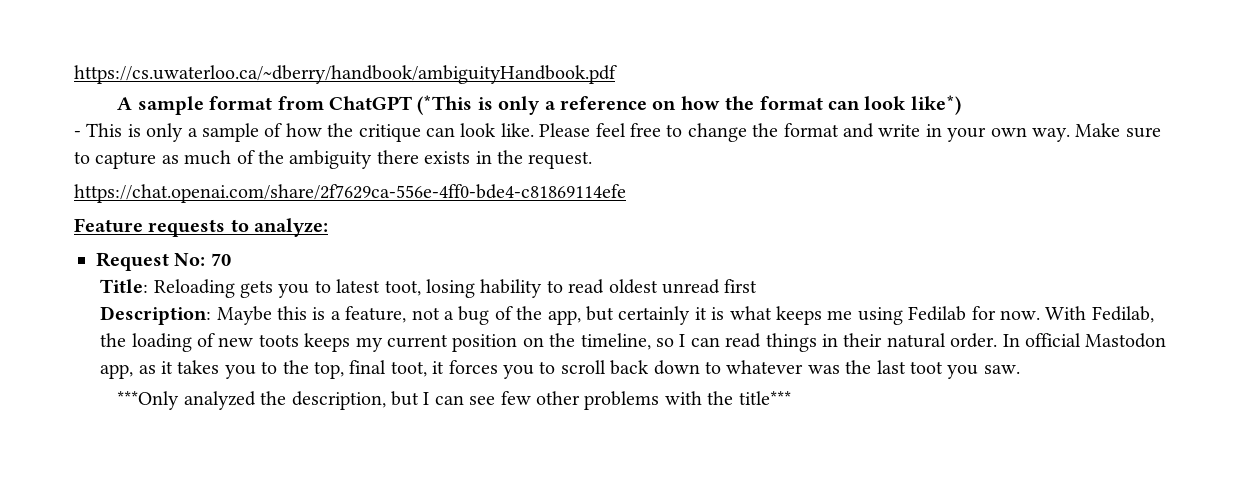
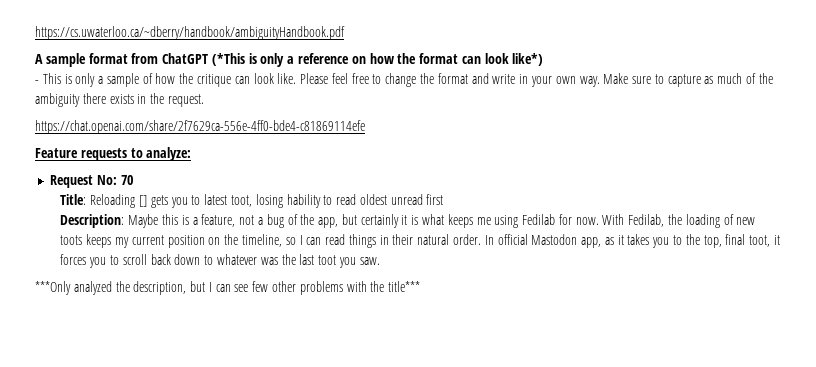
- Title: Reloading gets you to latest toot, losing hability to read oldest unread first
+ Title: Reloading [] gets you to latest toot, losing hability to read oldest unread first

